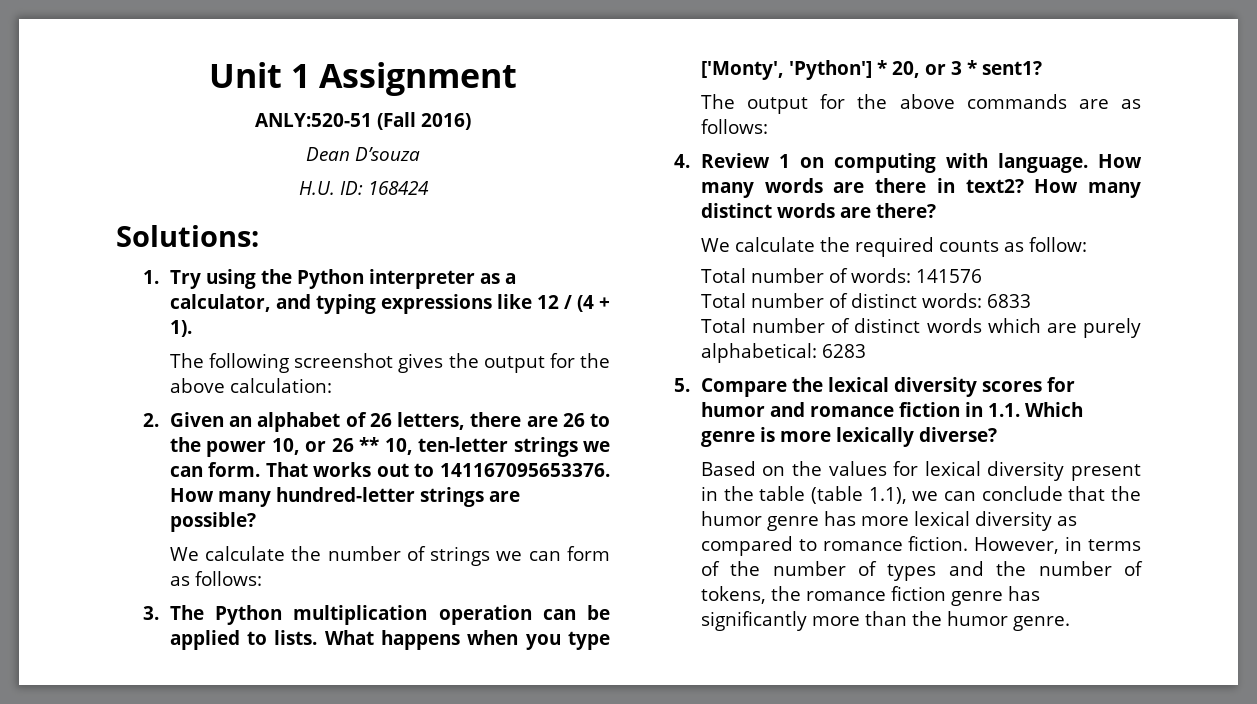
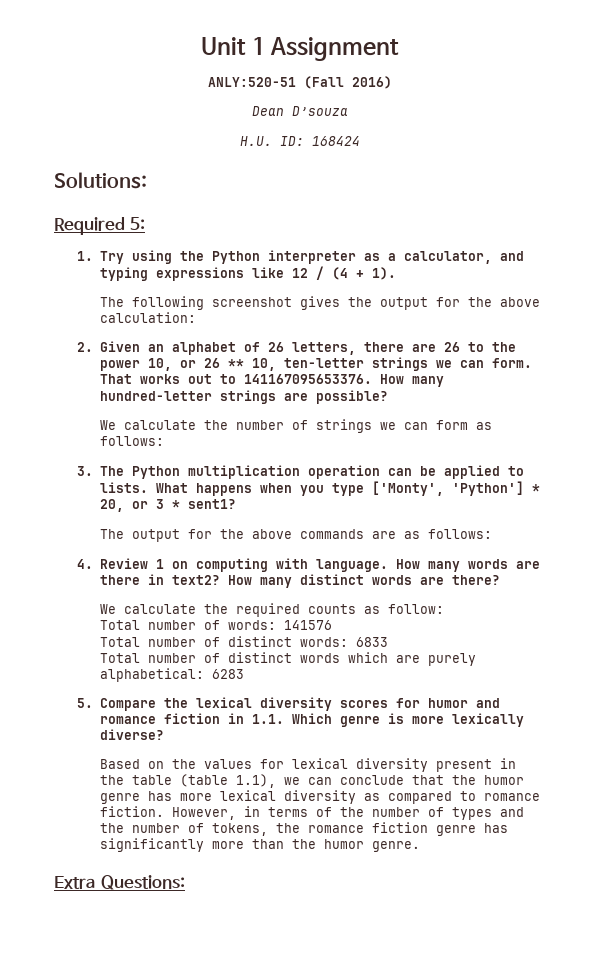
+ Required 5:
+ Extra Questions:

